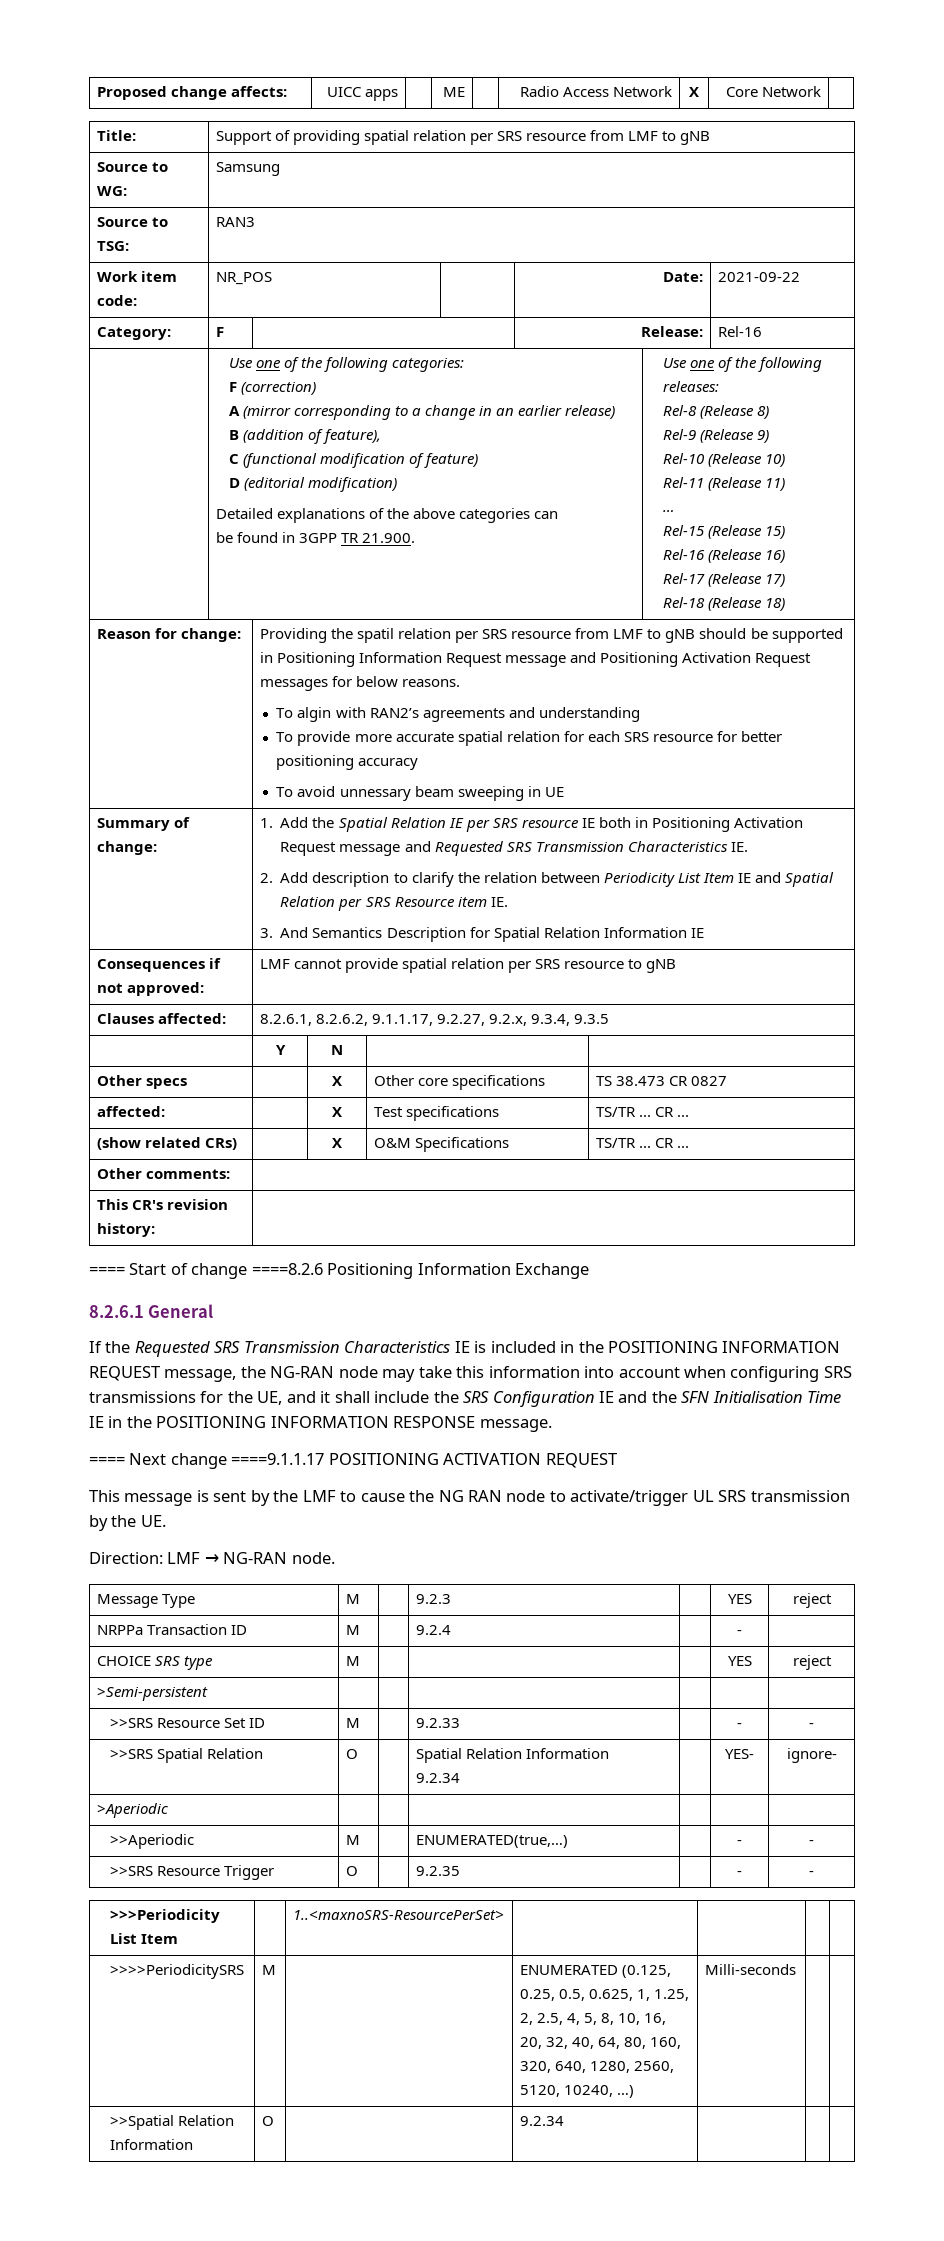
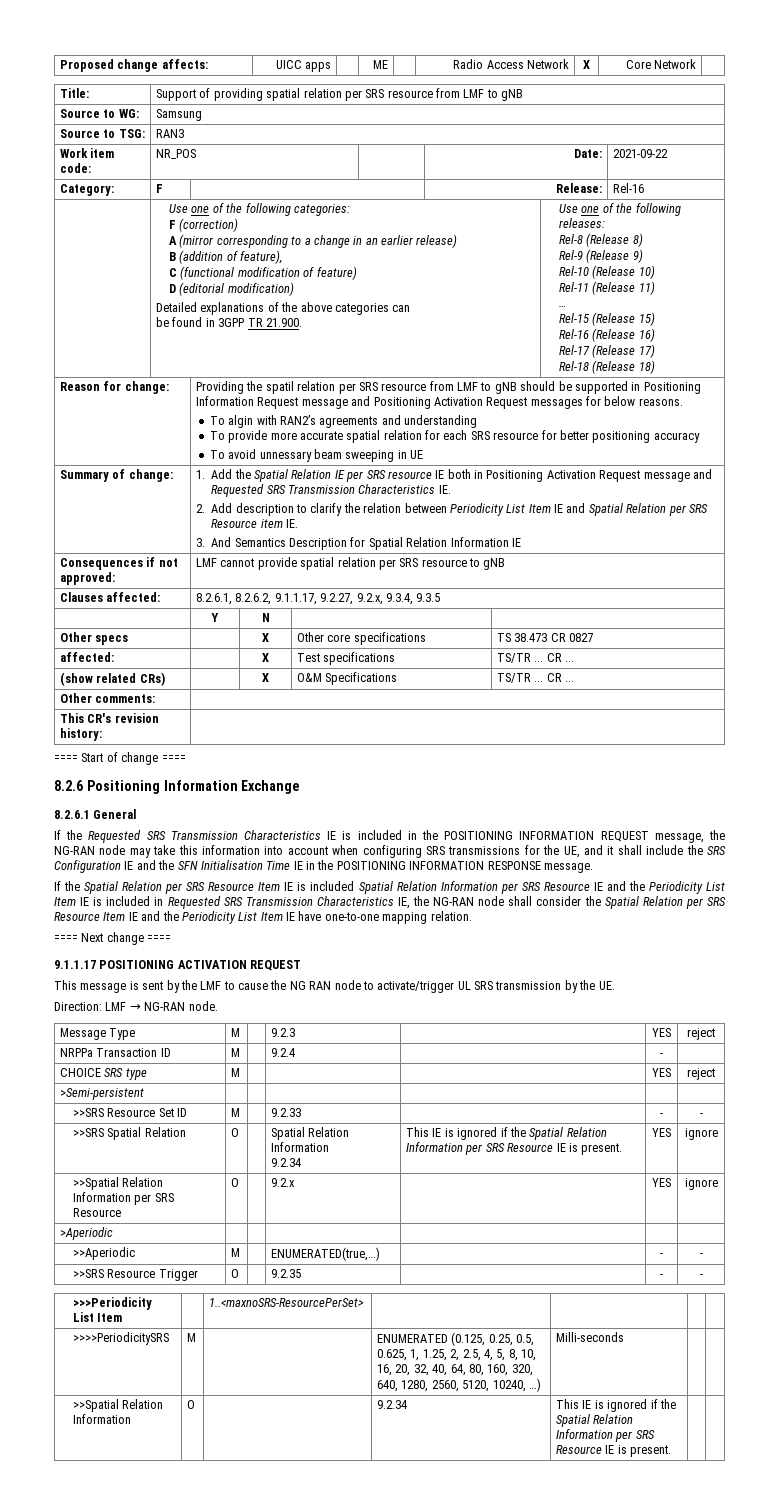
- ==== Start of change ====8.2.6 Positioning Information Exchange
+ ==== Start of change ====
+ 8.2.6 Positioning Information Exchange
+ If the Spatial Relation per SRS Resource Item IE is included Spatial Relation Information per SRS Resource IE and the Periodicity List Item IE is included in Requested SRS Transmission Characteristics IE, the NG-RAN node shall consider the Spatial Relation per SRS Resource Item IE and the Periodicity List Item IE have one-to-one mapping relation.
- ==== Next change ====9.1.1.17 POSITIONING ACTIVATION REQUEST
+ ==== Next change ====
+ 9.1.1.17 POSITIONING ACTIVATION REQUEST
  >>SRS Spatial Relation | O | | Spatial Relation Information
- 9.2.34 | | YES- | ignore-
+ 9.2.34 | This IE is ignored if the Spatial Relation Information per SRS Resource IE is present. | YES | ignore
+ >>Spatial Relation Information per SRS Resource | O | | 9.2.x | | YES | ignore
- >>Spatial Relation Information | O | | 9.2.34 | | |
+ >>Spatial Relation Information | O | | 9.2.34 | This IE is ignored if the Spatial Relation Information per SRS Resource IE is present. | |

